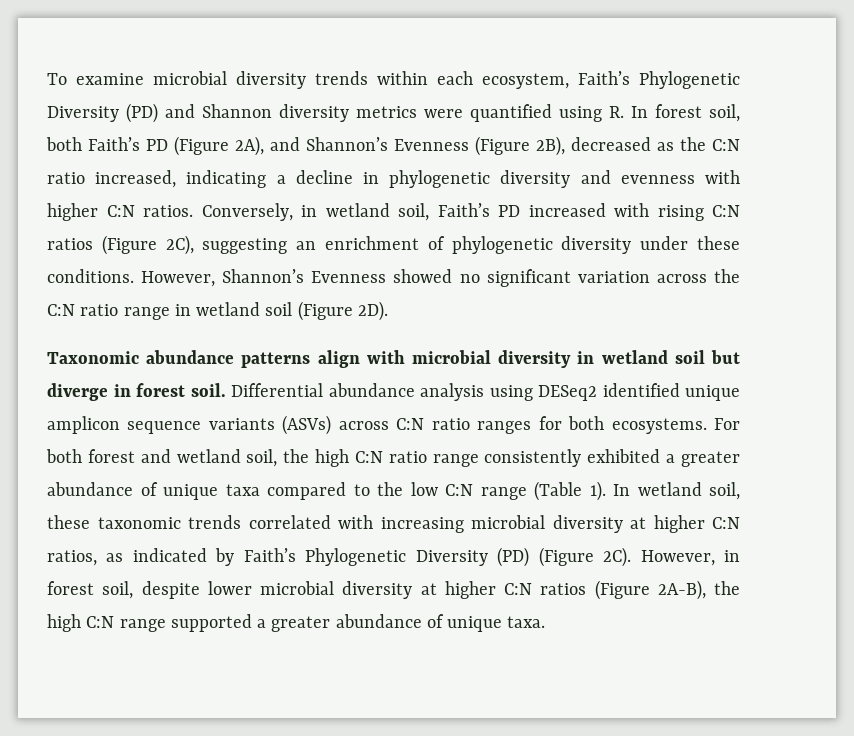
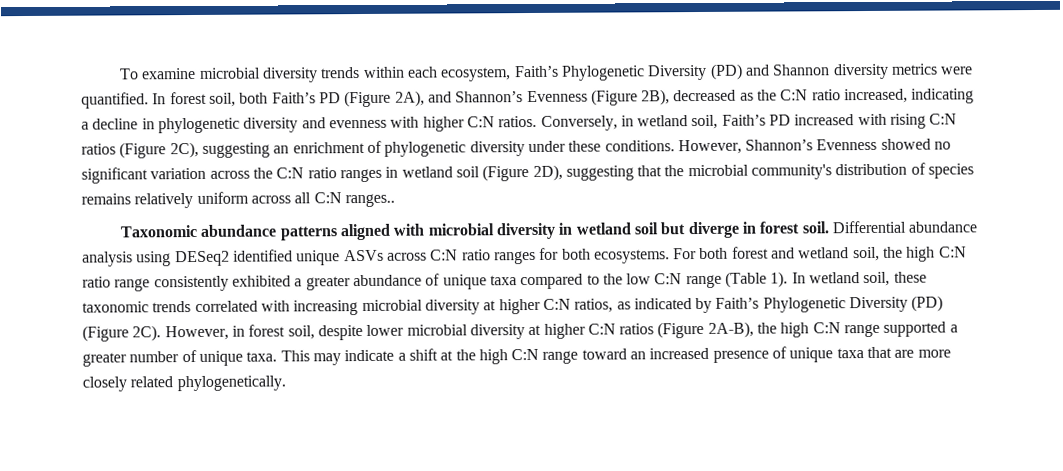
- To examine microbial diversity trends within each ecosystem, Faith’s Phylogenetic Diversity (PD) and Shannon diversity metrics were quantified using R. In forest soil, both Faith’s PD (Figure 2A), and Shannon’s Evenness (Figure 2B), decreased as the C:N ratio increased, indicating a decline in phylogenetic diversity and evenness with higher C:N ratios.
+ To examine microbial diversity trends within each ecosystem, Faith’s Phylogenetic Diversity (PD) and Shannon diversity metrics were quantified. In forest soil, both Faith’s PD (Figure 2A), and Shannon’s Evenness (Figure 2B), decreased as the C:N ratio increased, indicating a decline in phylogenetic diversity and evenness with higher C:N ratios.
- However, Shannon’s Evenness showed no significant variation across the C:N ratio range in wetland soil (Figure 2D).
+ However, Shannon’s Evenness showed no significant variation across the C:N ratio ranges in wetland soil (Figure 2D), suggesting that the microbial community's distribution of species remains relatively uniform across all C:N ranges..
- Taxonomic abundance patterns align with microbial diversity in wetland soil but diverge in forest soil.
+ Taxonomic abundance patterns aligned with microbial diversity in wetland soil but diverge in forest soil.
- Differential abundance analysis using DESeq2 identified unique amplicon sequence variants (ASVs) across C:N ratio ranges for both ecosystems.
+ Differential abundance analysis using DESeq2 identified unique ASVs across C:N ratio ranges for both ecosystems.
- However, in forest soil, despite lower microbial diversity at higher C:N ratios (Figure 2A-B), the high C:N range supported a greater abundance of unique taxa.
+ However, in forest soil, despite lower microbial diversity at higher C:N ratios (Figure 2A-B), the high C:N range supported a greater number of unique taxa.
+ This may indicate a shift at the high C:N range toward an increased presence of unique taxa that are more closely related phylogenetically.

